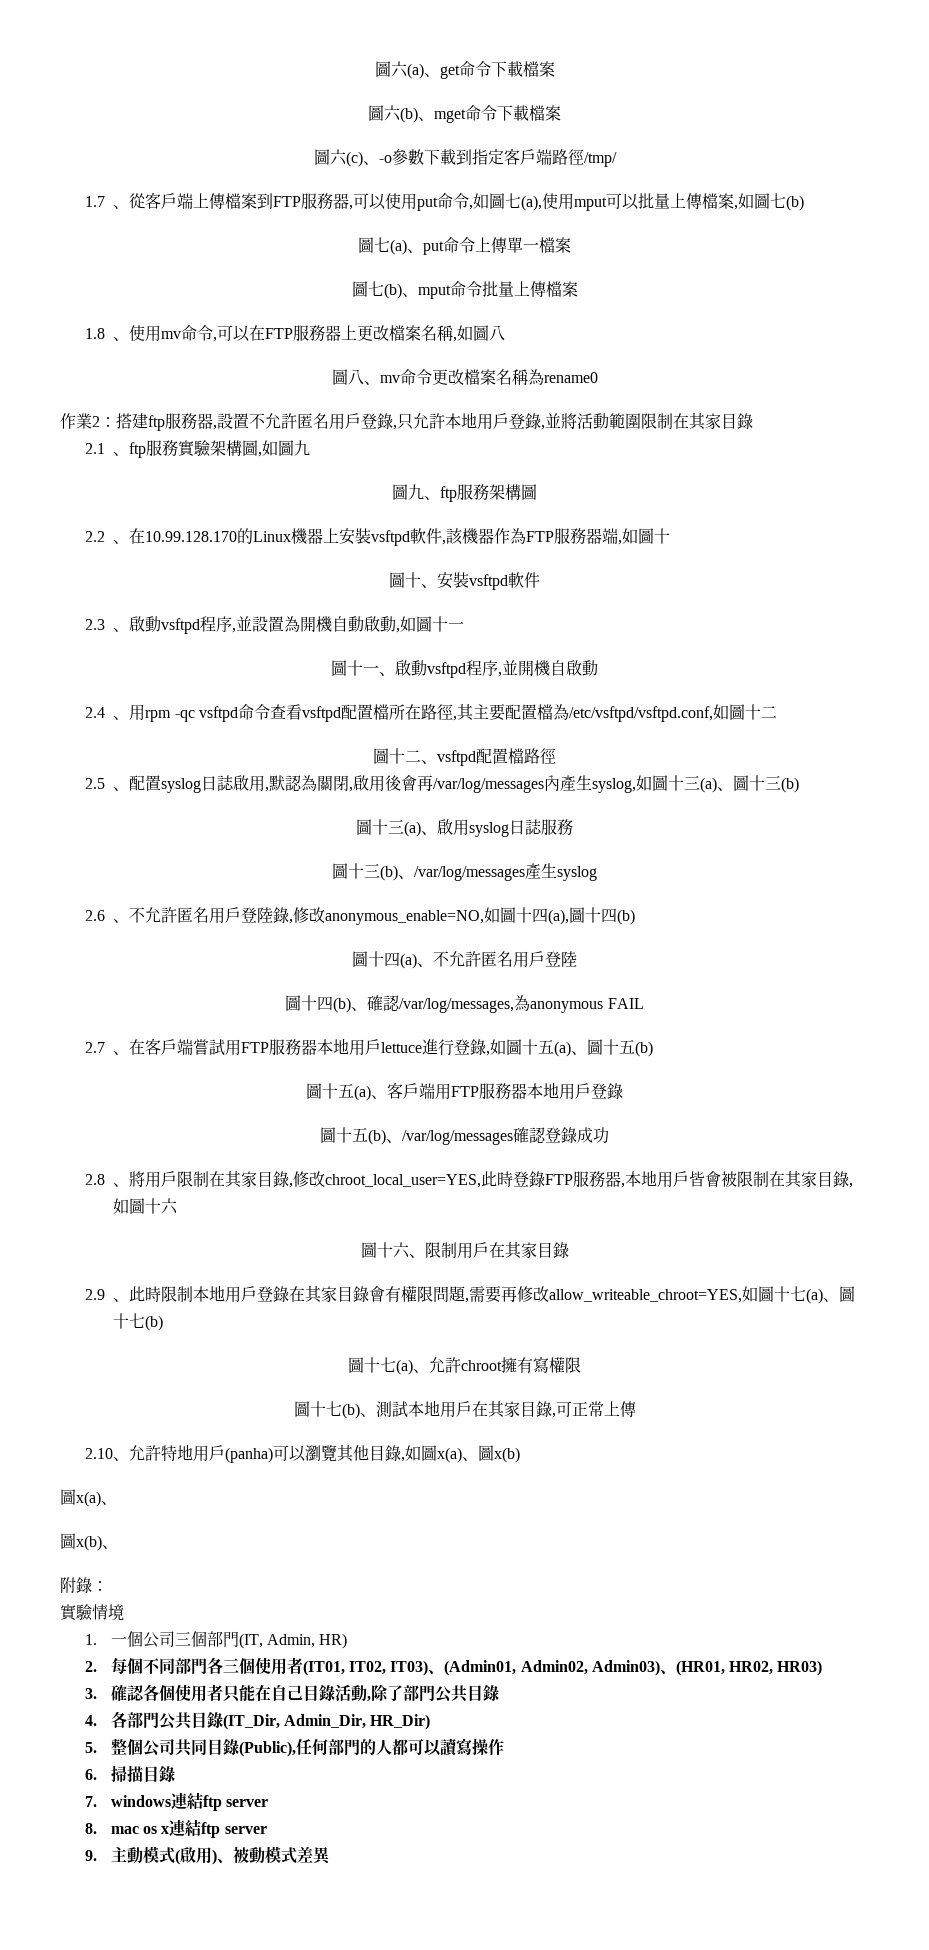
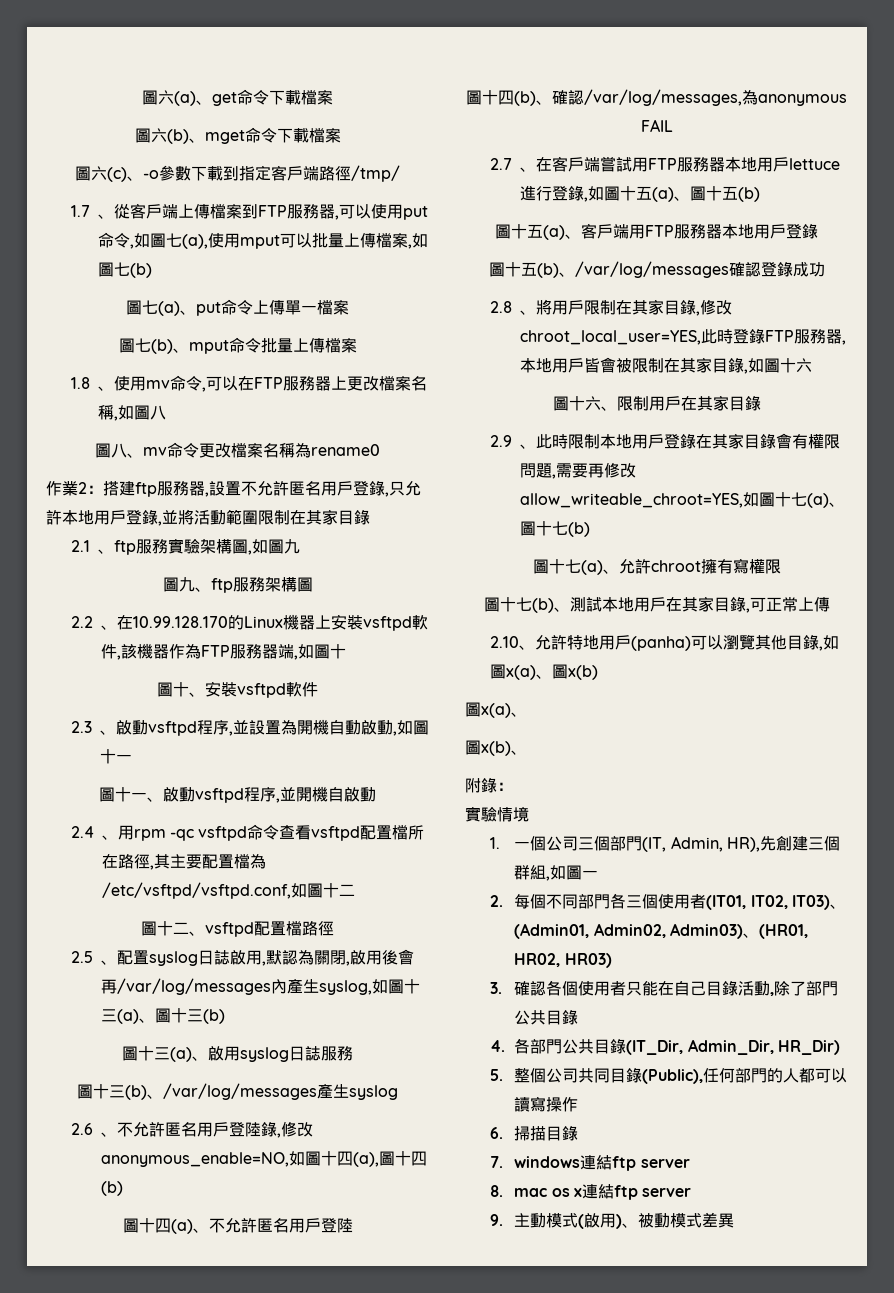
- 1.一個公司三個部門(IT, Admin, HR)
+ 1.一個公司三個部門(IT, Admin, HR),先創建三個群組,如圖一

